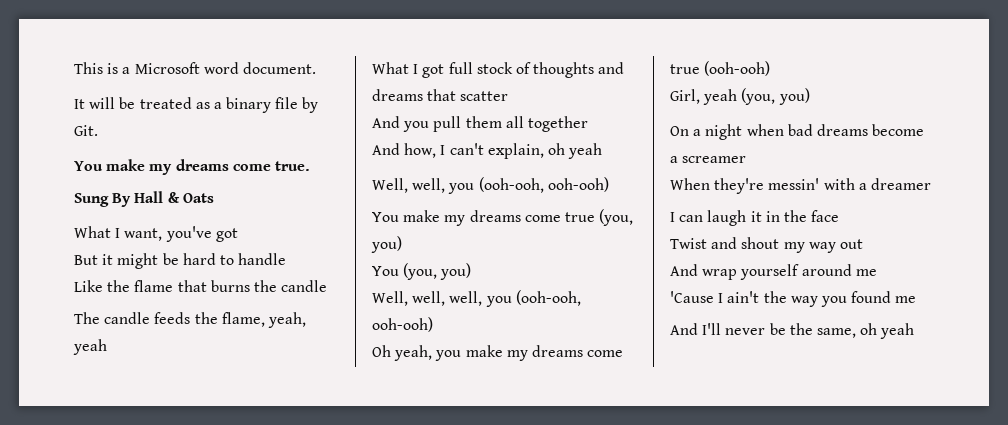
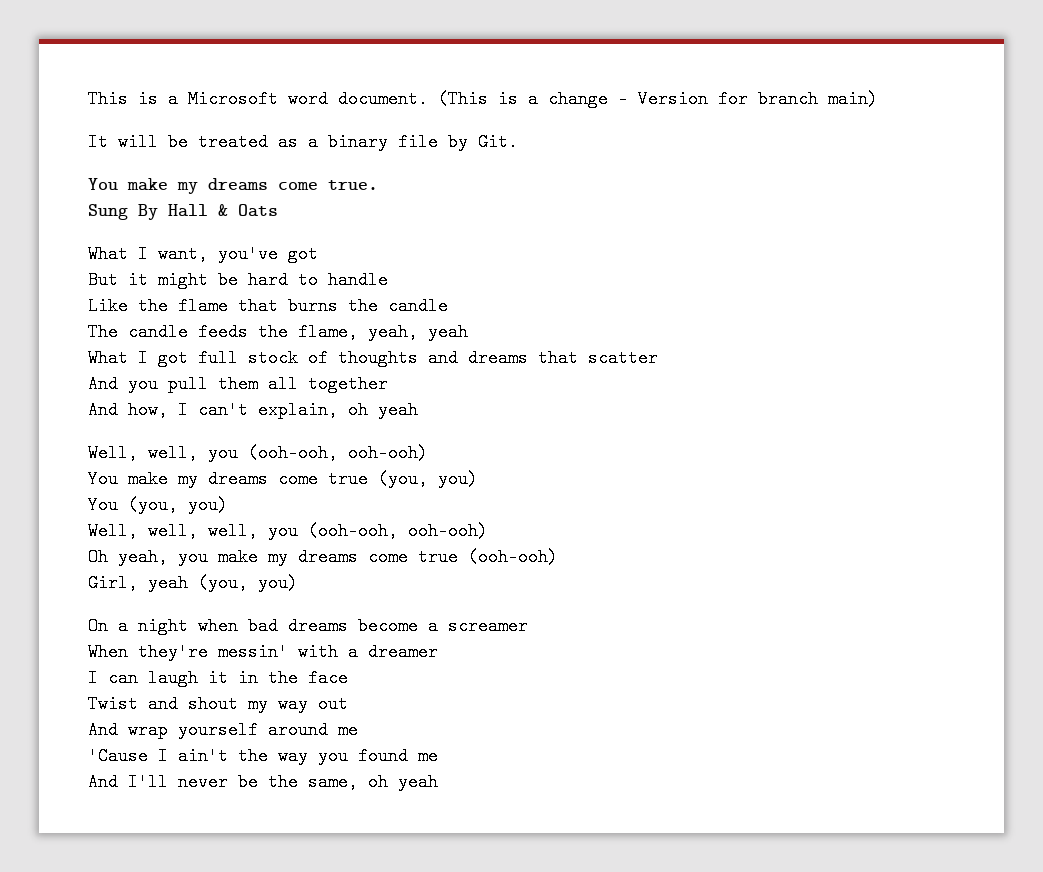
+ (This is a change – Version for branch main)

